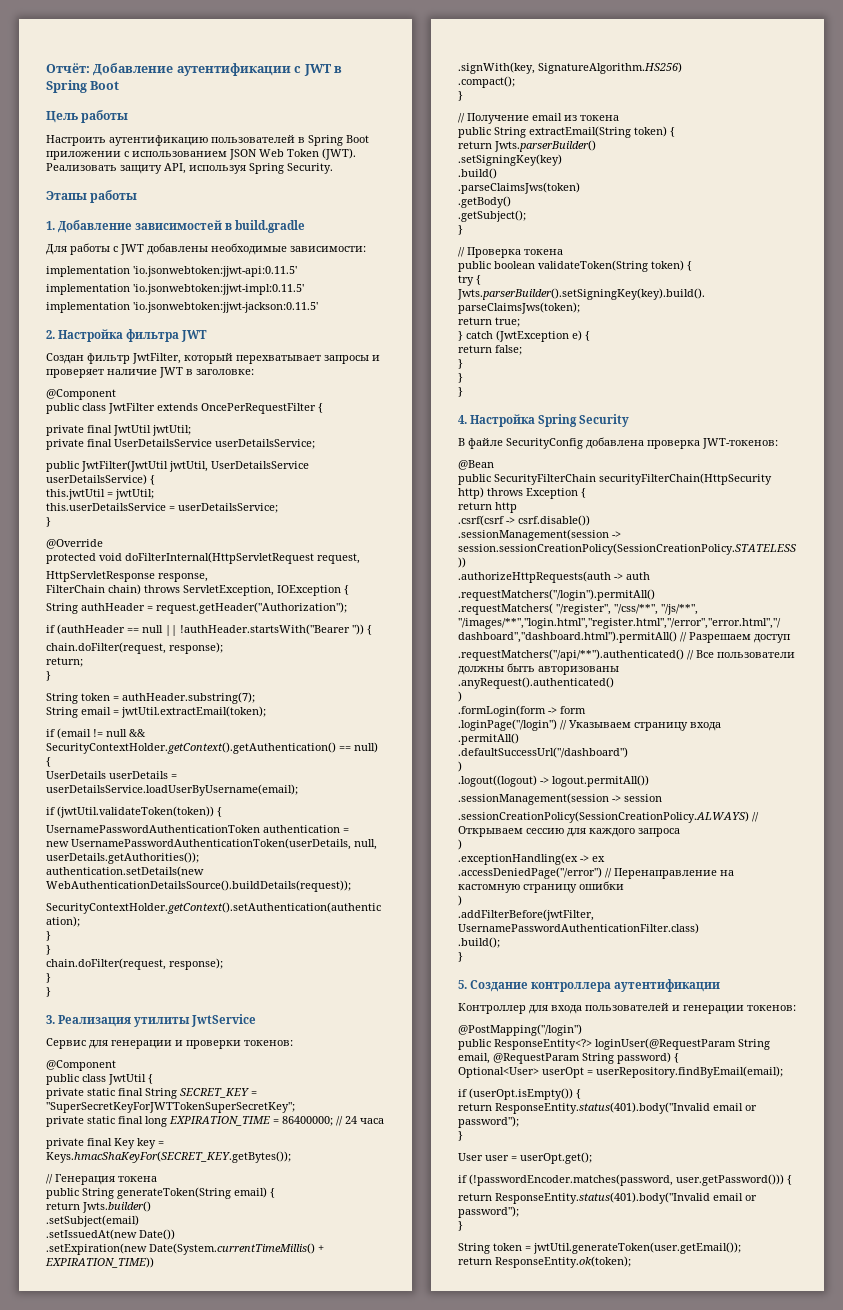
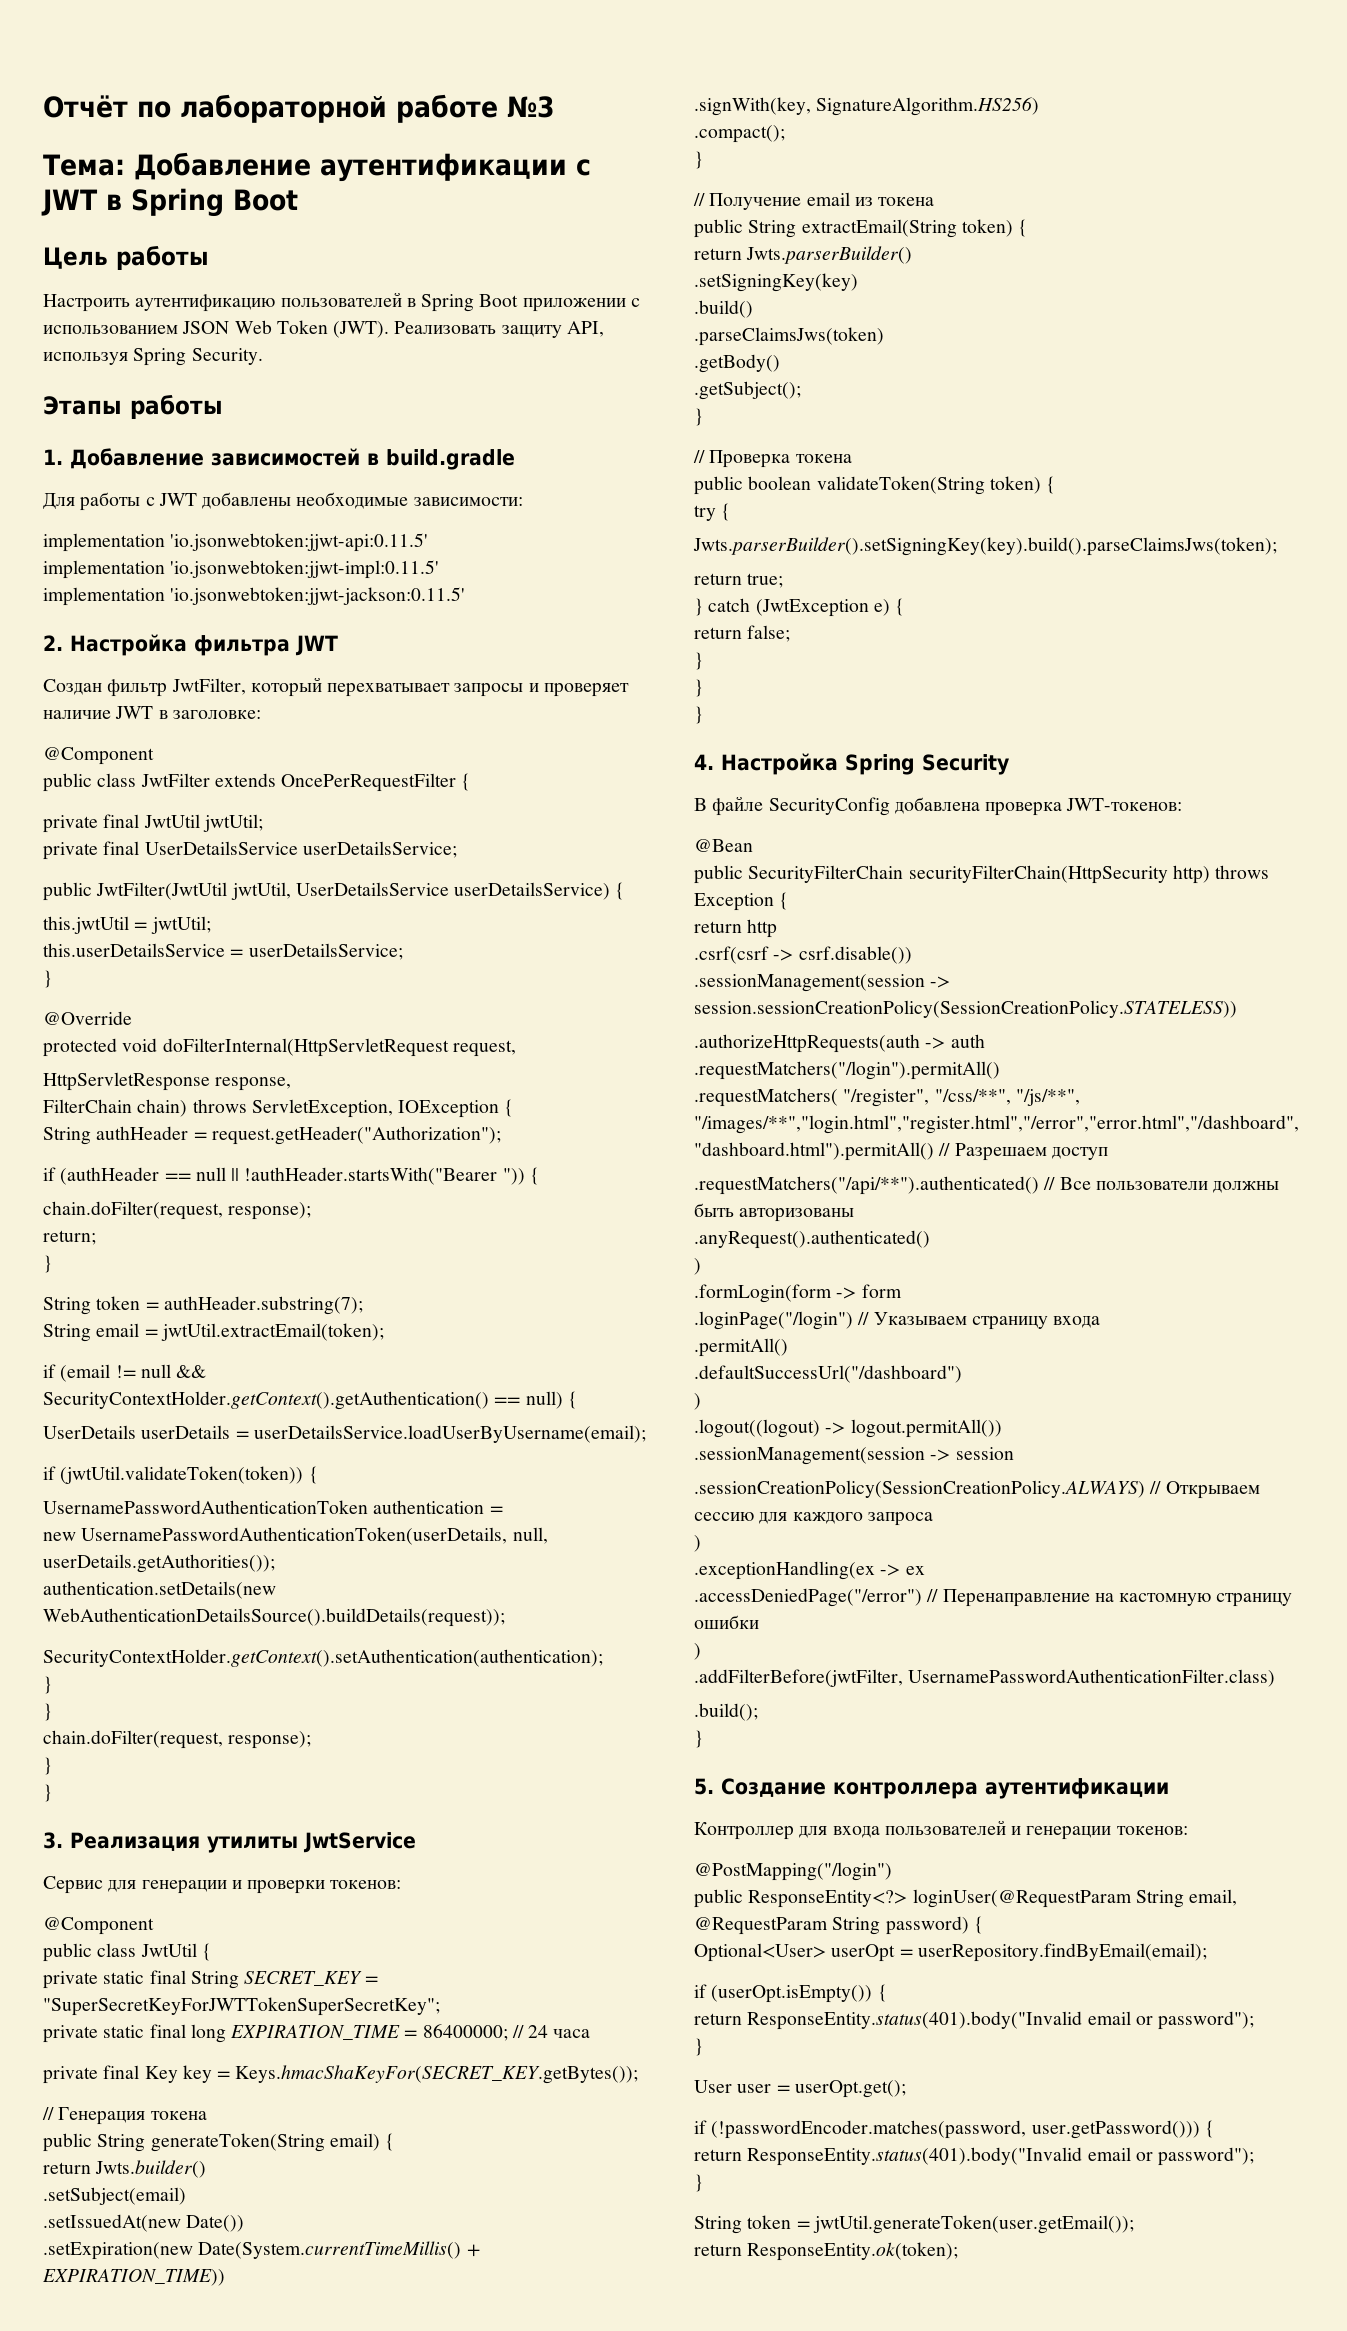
- Отчёт: Добавление аутентификации с JWT в Spring Boot
+ Отчёт по лабораторной работе №3
+ Тема: Добавление аутентификации с JWT в Spring Boot

